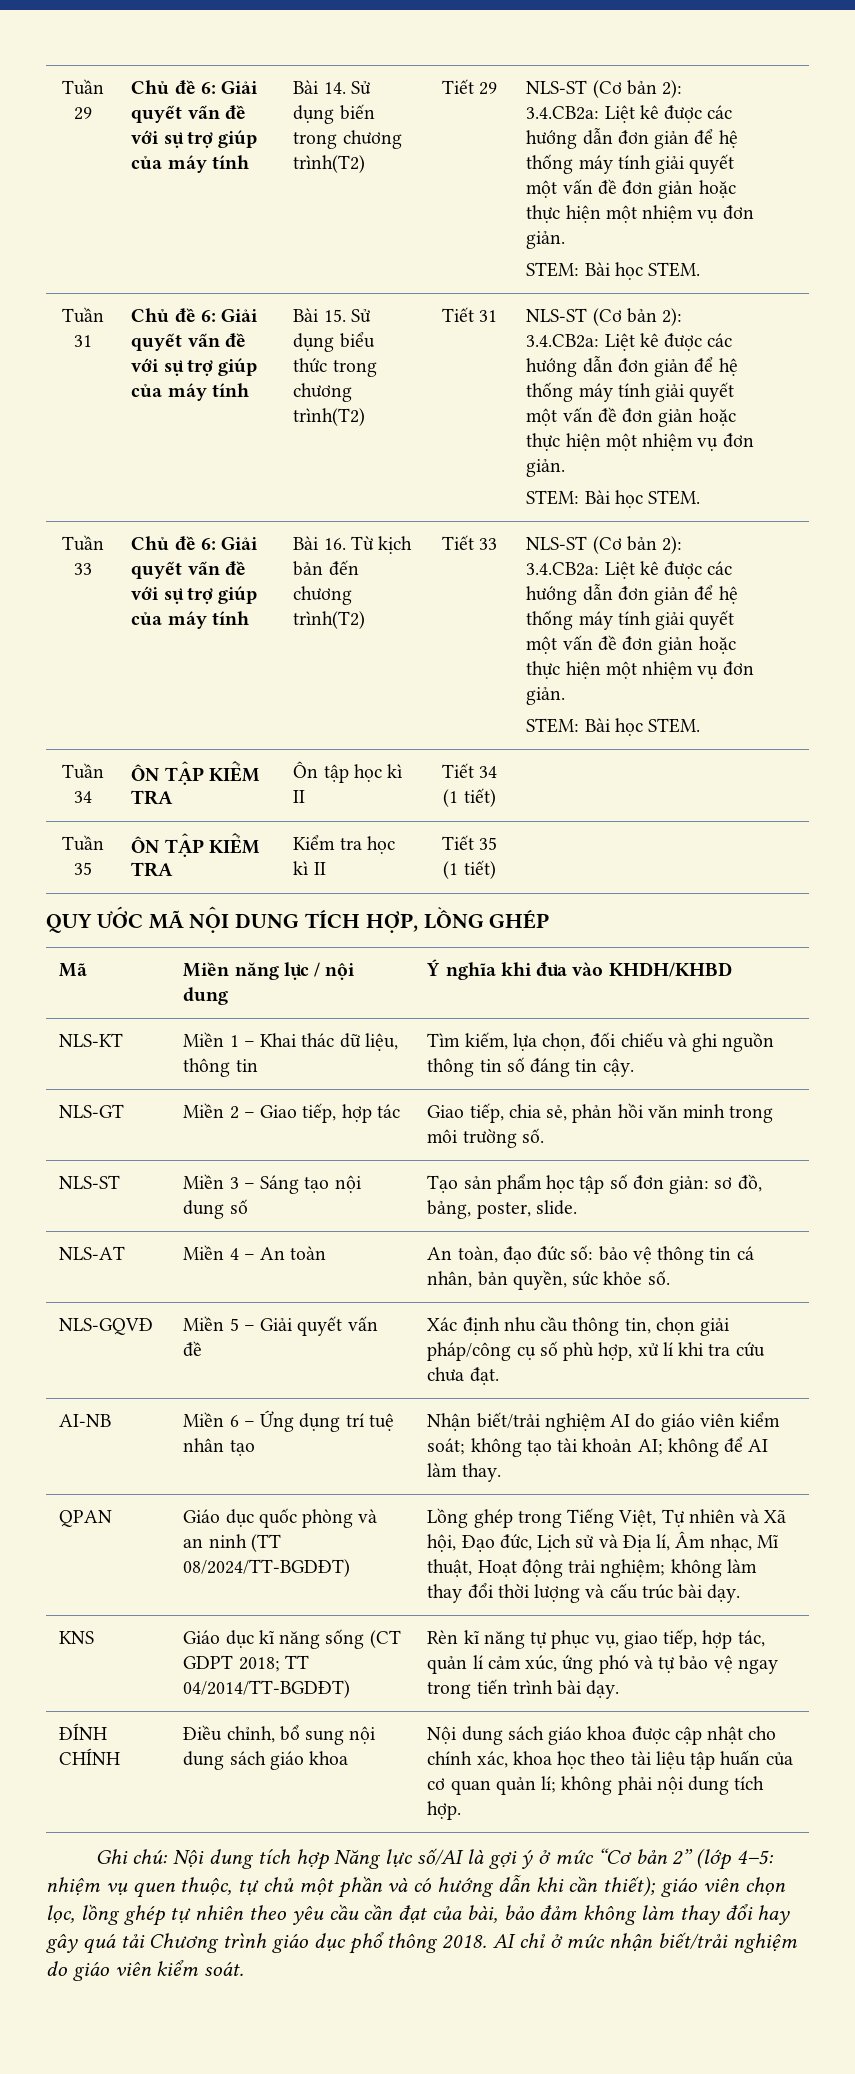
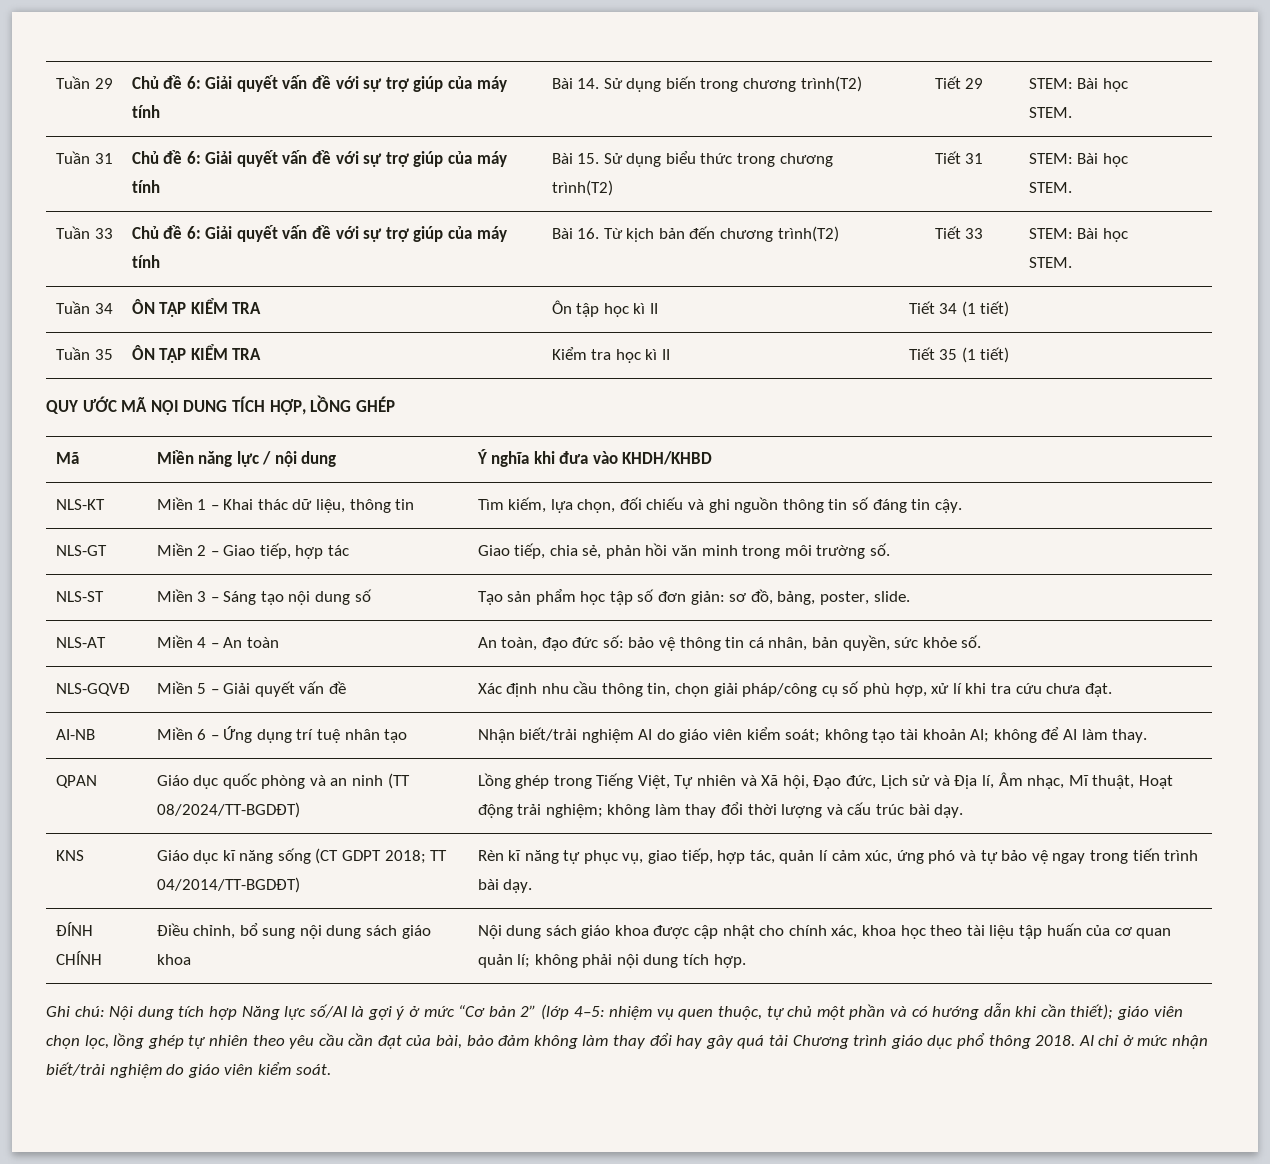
- Tiết 29 | NLS-ST (Cơ bản 2): 3.4.CB2a: Liệt kê được các hướng dẫn đơn giản để hệ thống máy tính giải quyết một vấn đề đơn giản hoặc thực hiện một nhiệm vụ đơn giản.
+ Tiết 29
- Tiết 31 | NLS-ST (Cơ bản 2): 3.4.CB2a: Liệt kê được các hướng dẫn đơn giản để hệ thống máy tính giải quyết một vấn đề đơn giản hoặc thực hiện một nhiệm vụ đơn giản.
+ Tiết 31
- Tiết 33 | NLS-ST (Cơ bản 2): 3.4.CB2a: Liệt kê được các hướng dẫn đơn giản để hệ thống máy tính giải quyết một vấn đề đơn giản hoặc thực hiện một nhiệm vụ đơn giản.
+ Tiết 33

